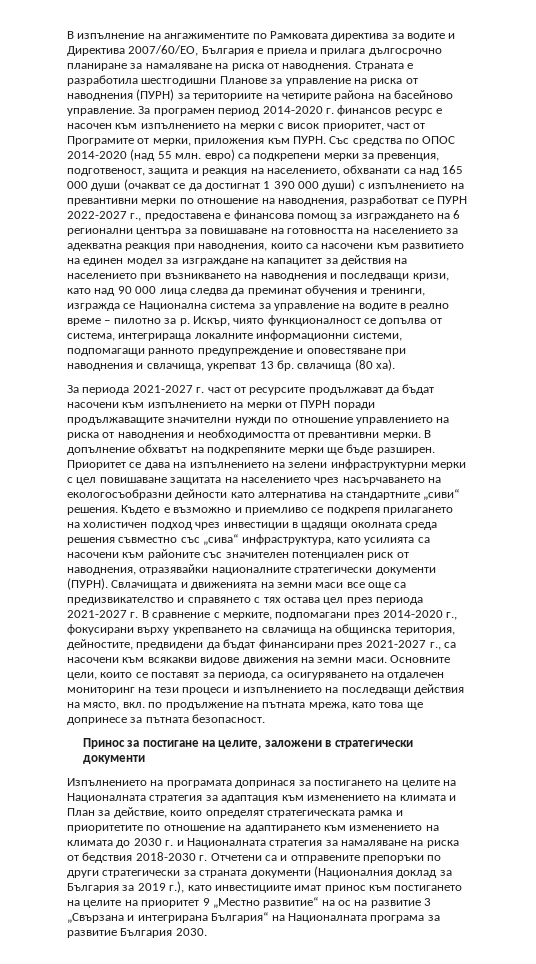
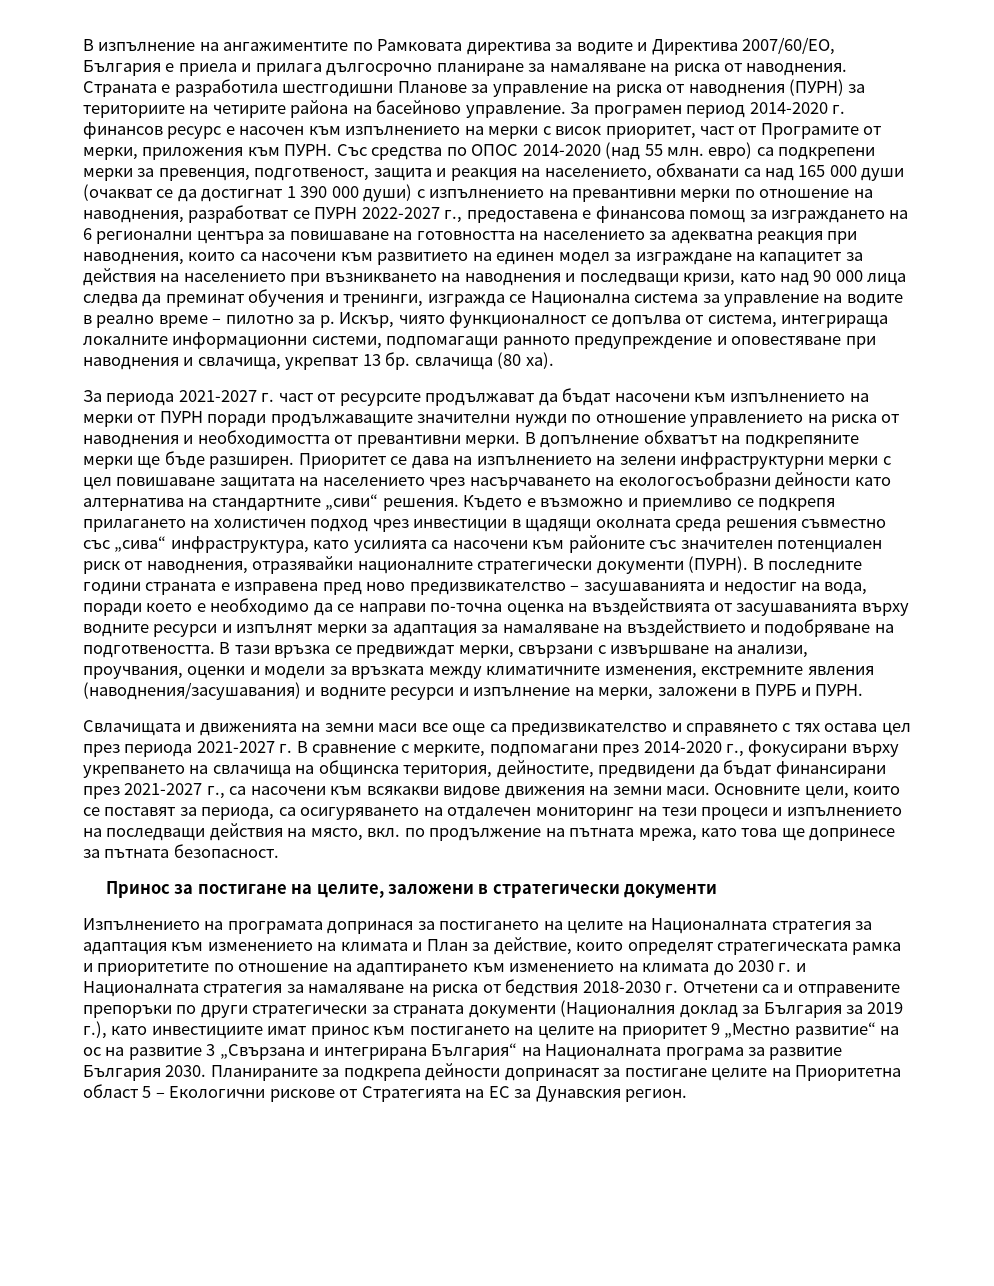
- Където е възможно и приемливо се подкрепя прилагането на холистичен подход чрез инвестиции в щадящи околната среда решения съвместно със „сива“ инфраструктура, като усилията са насочени към районите със значителен потенциален риск от наводнения, отразявайки националните стратегически документи (ПУРН). Свлачищата и движенията на земни маси все още са предизвикателство и справянето с тях остава цел през периода 2021-2027 г. В сравнение с мерките, подпомагани през 2014-2020 г., фокусирани върху укрепването на свлачища на общинска територия, дейностите, предвидени да бъдат финансирани през 2021-2027 г., са насочени към всякакви видове движения на земни маси.
+ Където е възможно и приемливо се подкрепя прилагането на холистичен подход чрез инвестиции в щадящи околната среда решения съвместно със „сива“ инфраструктура, като усилията са насочени към районите със значителен потенциален риск от наводнения, отразявайки националните стратегически документи (ПУРН). В последните години страната е изправена пред ново предизвикателство – засушаванията и недостиг на вода, поради което е необходимо да се направи по-точна оценка на въздействията от засушаванията върху водните ресурси и изпълнят мерки за адаптация за намаляване на въздействието и подобряване на подготвеността. В тази връзка се предвиждат мерки, свързани с извършване на анализи, проучвания, оценки и модели за връзката между климатичните изменения, екстремните явления (наводнения/засушавания) и водните ресурси и изпълнение на мерки, заложени в ПУРБ и ПУРН.
+ Свлачищата и движенията на земни маси все още са предизвикателство и справянето с тях остава цел през периода 2021-2027 г. В сравнение с мерките, подпомагани през 2014-2020 г., фокусирани върху укрепването на свлачища на общинска територия, дейностите, предвидени да бъдат финансирани през 2021-2027 г., са насочени към всякакви видове движения на земни маси.
+ Планираните за подкрепа дейности допринасят за постигане целите на Приоритетна област 5 – Екологични рискове от Стратегията на ЕС за Дунавския регион.

